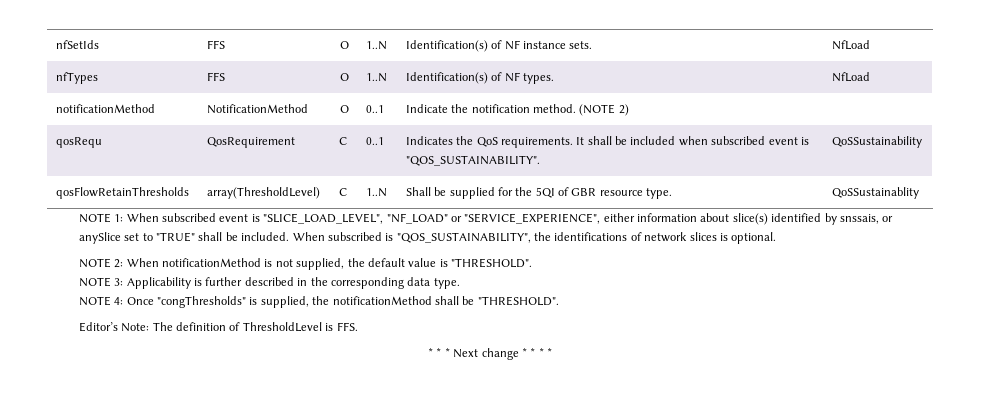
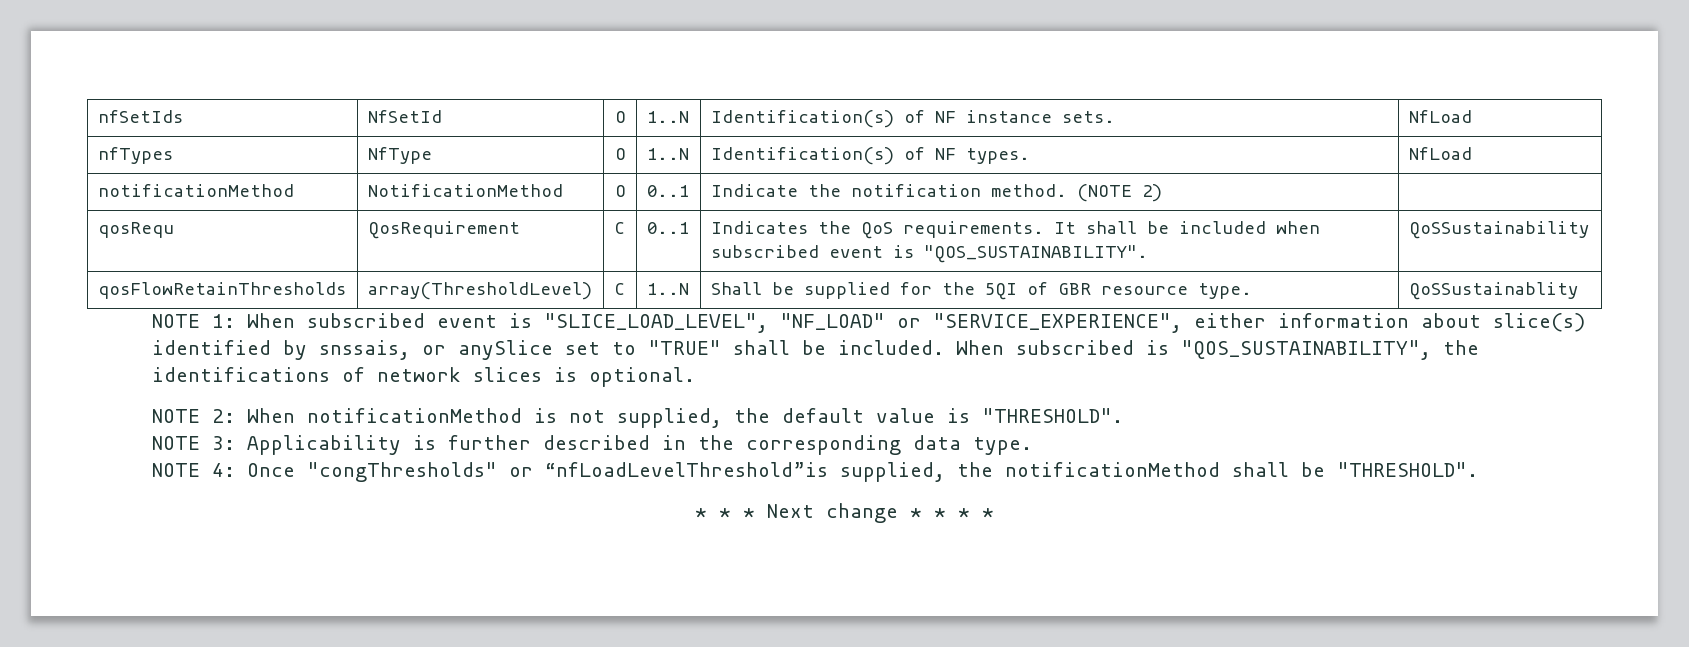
- nfSetIds | FFS | O | 1..N | Identification(s) of NF instance sets. | NfLoad
+ nfSetIds | NfSetId | O | 1..N | Identification(s) of NF instance sets. | NfLoad
- nfTypes | FFS | O | 1..N | Identification(s) of NF types. | NfLoad
+ nfTypes | NfType | O | 1..N | Identification(s) of NF types. | NfLoad
- NOTE 4: Once "congThresholds" is supplied, the notificationMethod shall be "THRESHOLD".
+ NOTE 4: Once "congThresholds" or “nfLoadLevelThreshold”is supplied, the notificationMethod shall be "THRESHOLD".
- Editor’s Note: The definition of ThresholdLevel is FFS.

